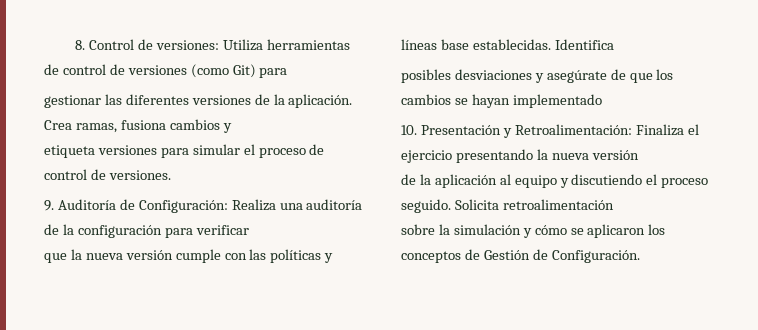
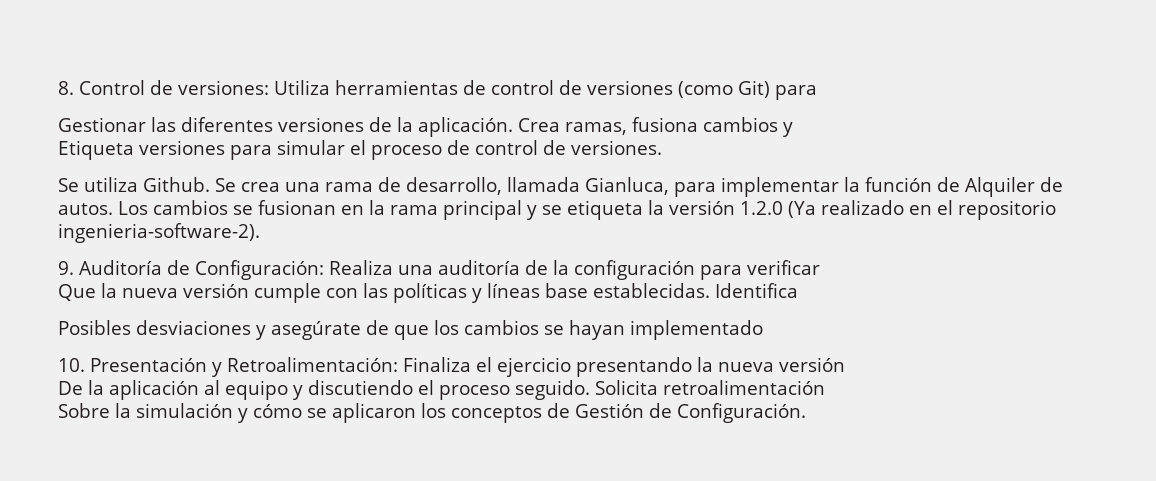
- gestionar las diferentes versiones de la aplicación.
+ Gestionar las diferentes versiones de la aplicación.
- etiqueta versiones para simular el proceso de control de versiones.
+ Etiqueta versiones para simular el proceso de control de versiones.
+ Se utiliza Github. Se crea una rama de desarrollo, llamada Gianluca, para implementar la función de Alquiler de autos. Los cambios se fusionan en la rama principal y se etiqueta la versión 1.2.0 (Ya realizado en el repositorio ingenieria-software-2).
- que la nueva versión cumple con las políticas y líneas base establecidas.
+ Que la nueva versión cumple con las políticas y líneas base establecidas.
- posibles desviaciones y asegúrate de que los cambios se hayan implementado
+ Posibles desviaciones y asegúrate de que los cambios se hayan implementado
- de la aplicación al equipo y discutiendo el proceso seguido.
+ De la aplicación al equipo y discutiendo el proceso seguido.
- sobre la simulación y cómo se aplicaron los conceptos de Gestión de Configuración.
+ Sobre la simulación y cómo se aplicaron los conceptos de Gestión de Configuración.

